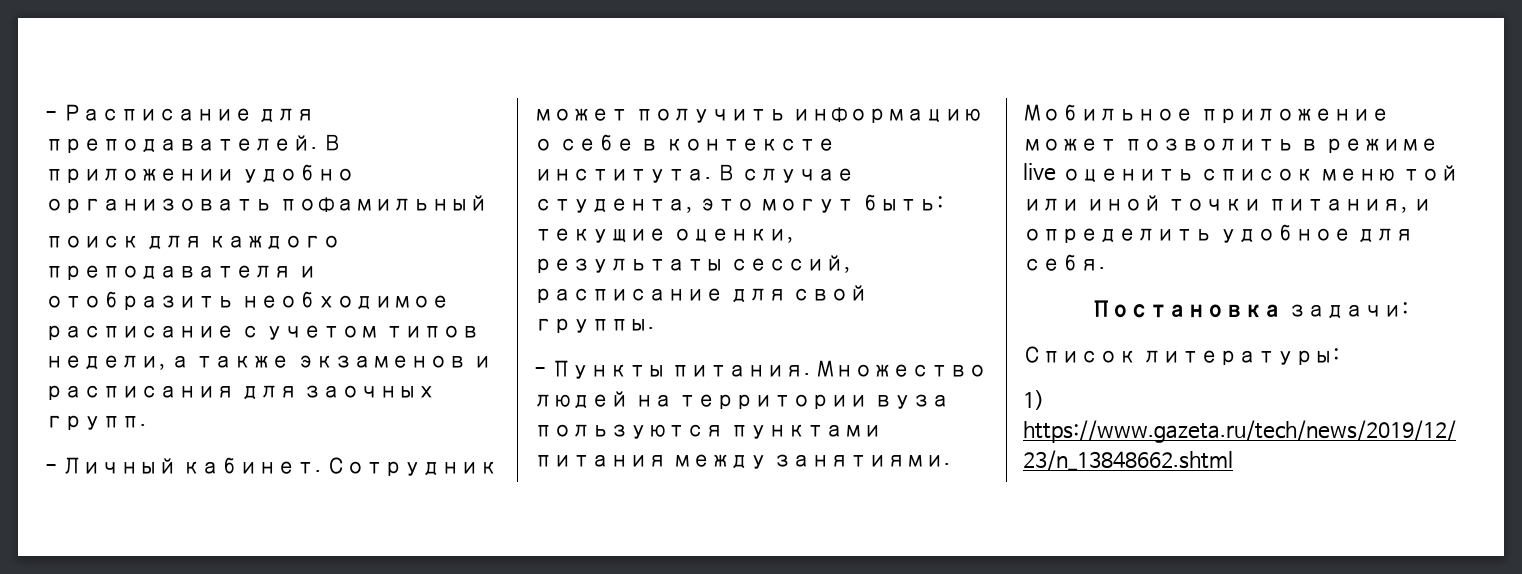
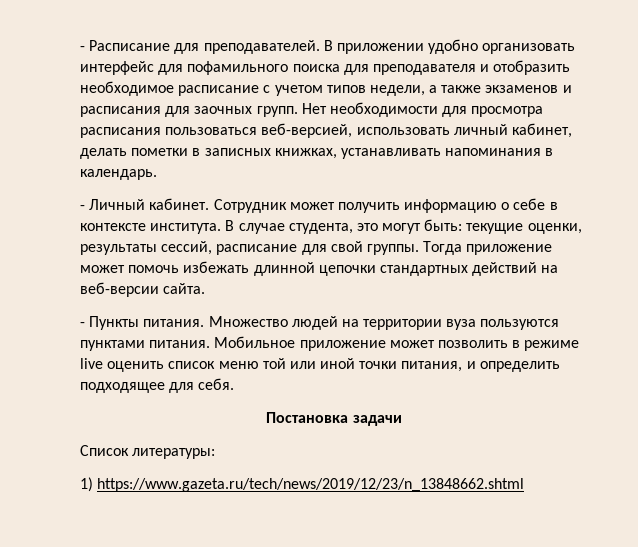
- В приложении удобно организовать пофамильный
- поиск для каждого преподавателя и отобразить необходимое расписание с учетом типов недели, а также экзаменов и расписания для заочных групп.
+ В приложении удобно организовать интерфейс для пофамильного поиска для преподавателя и отобразить необходимое расписание с учетом типов недели, а также экзаменов и расписания для заочных групп. Нет необходимости для просмотра расписания пользоваться веб-версией, использовать личный кабинет, делать пометки в записных книжках, устанавливать напоминания в календарь.
+ Тогда приложение может помочь избежать длинной цепочки стандартных действий на веб-версии сайта.
- Множество людей на территории вуза пользуются пунктами питания между занятиями.
+ Множество людей на территории вуза пользуются пунктами питания.
- Мобильное приложение может позволить в режиме live оценить список меню той или иной точки питания, и определить удобное для себя.
+ Мобильное приложение может позволить в режиме live оценить список меню той или иной точки питания, и определить подходящее для себя.
- Постановка задачи:
+ Постановка задачи

